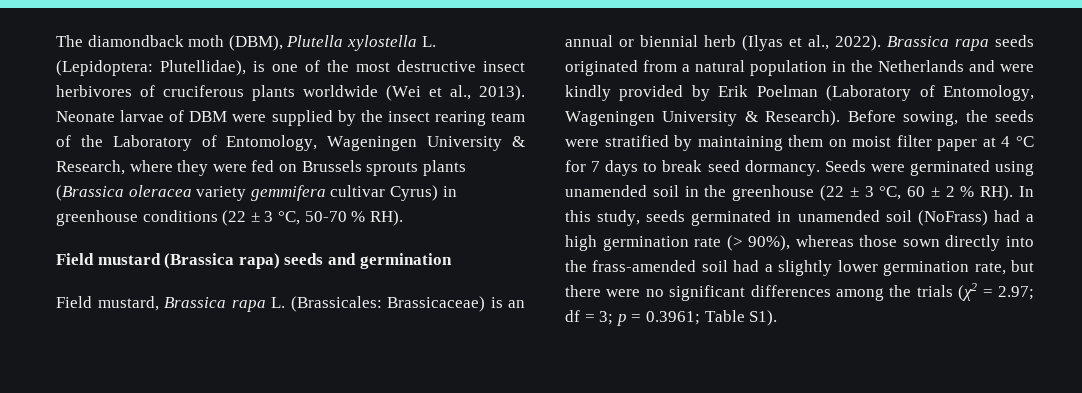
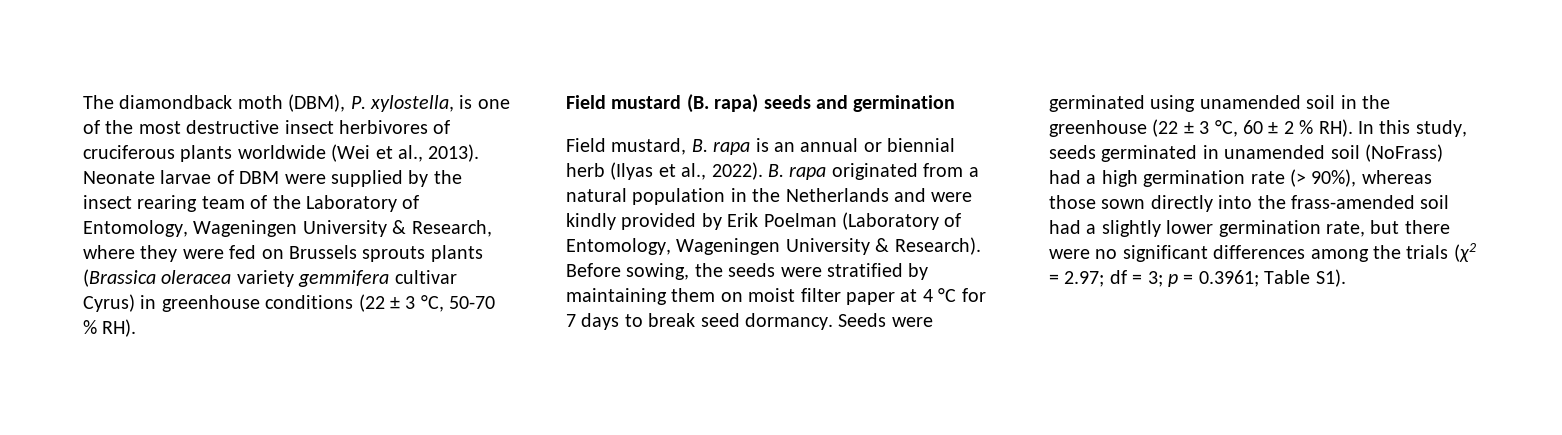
- The diamondback moth (DBM), Plutella xylostella L. (Lepidoptera: Plutellidae), is one of the most destructive insect herbivores of cruciferous plants worldwide (Wei et al., 2013).
+ The diamondback moth (DBM), P. xylostella, is one of the most destructive insect herbivores of cruciferous plants worldwide (Wei et al., 2013).
- Field mustard (Brassica rapa) seeds and germination
+ Field mustard (B. rapa) seeds and germination
- Field mustard, Brassica rapa L. (Brassicales: Brassicaceae) is an annual or biennial herb (Ilyas et al., 2022).
+ Field mustard, B. rapa is an annual or biennial herb (Ilyas et al., 2022).
- Brassica rapa seeds originated from a natural population in the Netherlands and were kindly provided by Erik Poelman (Laboratory of Entomology, Wageningen University & Research).
+ B. rapa originated from a natural population in the Netherlands and were kindly provided by Erik Poelman (Laboratory of Entomology, Wageningen University & Research).

